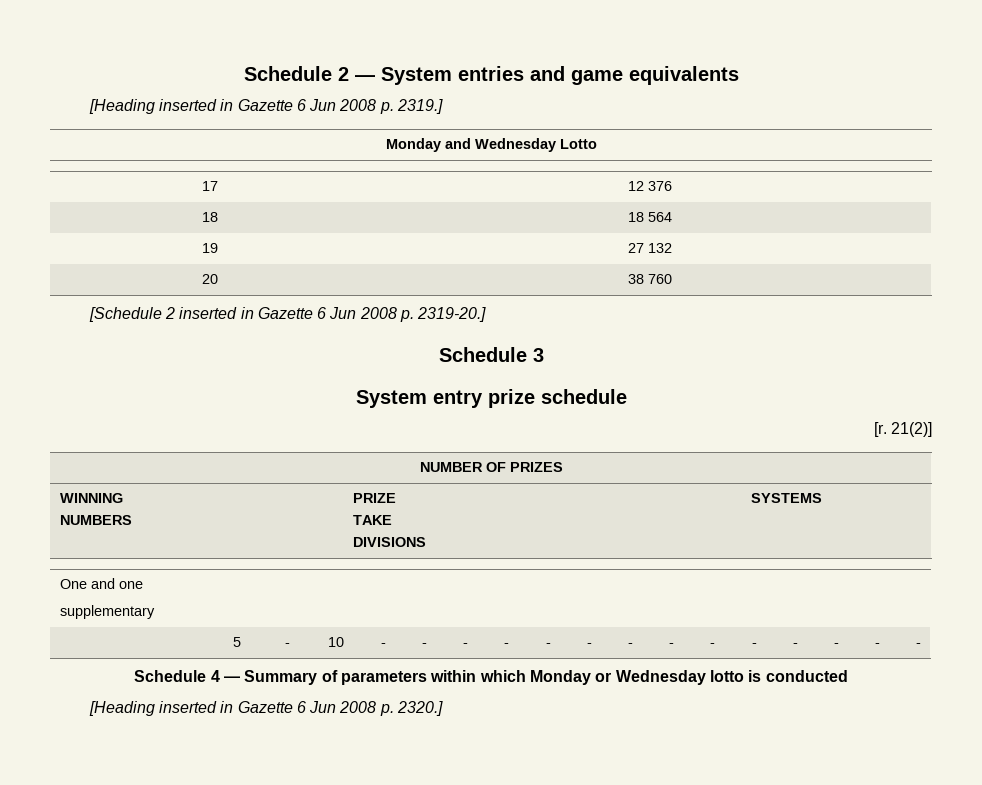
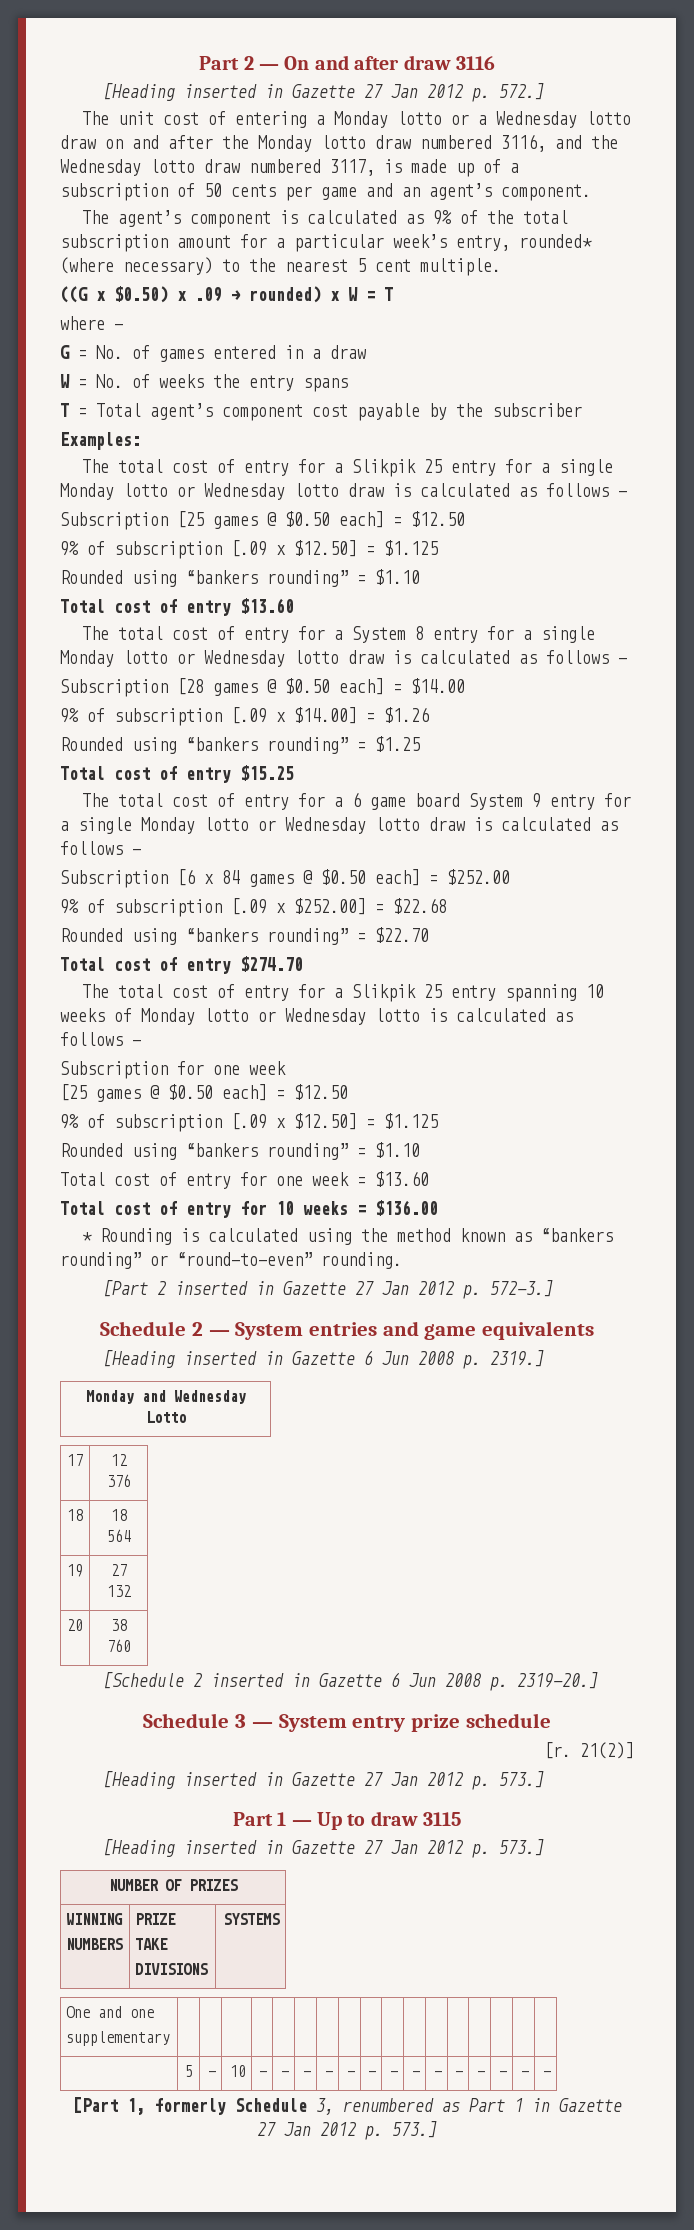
+ Part 2 — On and after draw 3116
+ [Heading inserted in Gazette 27 Jan 2012 p. 572.]
+ The unit cost of entering a Monday lotto or a Wednesday lotto draw on and after the Monday lotto draw numbered 3116, and the Wednesday lotto draw numbered 3117, is made up of a subscription of 50 cents per game and an agent’s component.
+ The agent’s component is calculated as 9% of the total subscription amount for a particular week’s entry, rounded* (where necessary) to the nearest 5 cent multiple.
+ ((G x $0.50) x .09 → rounded) x W = T
+ where —
+ G = No. of games entered in a draw
+ W = No. of weeks the entry spans
+ T = Total agent’s component cost payable by the subscriber
+ Examples:
+ The total cost of entry for a Slikpik 25 entry for a single Monday lotto or Wednesday lotto draw is calculated as follows —
+ Subscription [25 games @ $0.50 each] = $12.50
+ 9% of subscription [.09 x $12.50] = $1.125
+ Rounded using “bankers rounding” = $1.10
+ Total cost of entry $13.60
+ The total cost of entry for a System 8 entry for a single Monday lotto or Wednesday lotto draw is calculated as follows —
+ Subscription [28 games @ $0.50 each] = $14.00
+ 9% of subscription [.09 x $14.00] = $1.26
+ Rounded using “bankers rounding” = $1.25
+ Total cost of entry $15.25
+ The total cost of entry for a 6 game board System 9 entry for a single Monday lotto or Wednesday lotto draw is calculated as follows —
+ Subscription [6 x 84 games @ $0.50 each] = $252.00
+ 9% of subscription [.09 x $252.00] = $22.68
+ Rounded using “bankers rounding” = $22.70
+ Total cost of entry $274.70
+ The total cost of entry for a Slikpik 25 entry spanning 10 weeks of Monday lotto or Wednesday lotto is calculated as follows —
+ Subscription for one week
+ [25 games @ $0.50 each] = $12.50
+ 9% of subscription [.09 x $12.50] = $1.125
+ Rounded using “bankers rounding” = $1.10
+ Total cost of entry for one week = $13.60
+ Total cost of entry for 10 weeks = $136.00
+ * Rounding is calculated using the method known as “bankers rounding” or “round-to-even” rounding.
+ [Part 2 inserted in Gazette 27 Jan 2012 p. 572-3.]
- Schedule 3
- System entry prize schedule
+ Schedule 3 — System entry prize schedule
  21(2)]
+ [Heading inserted in Gazette 27 Jan 2012 p. 573.]
+ Part 1 — Up to draw 3115
+ [Heading inserted in Gazette 27 Jan 2012 p. 573.]
- Schedule 4 — Summary of parameters within which Monday or Wednesday lotto is conducted
- [Heading inserted in Gazette 6 Jun 2008 p. 2320.]
+ [Part 1, formerly Schedule 3, renumbered as Part 1 in Gazette 27 Jan 2012 p. 573.]

